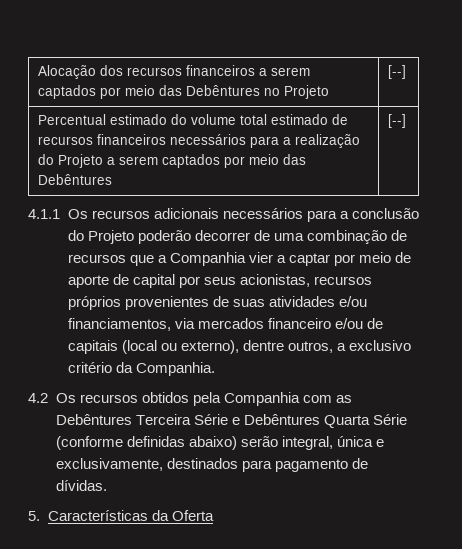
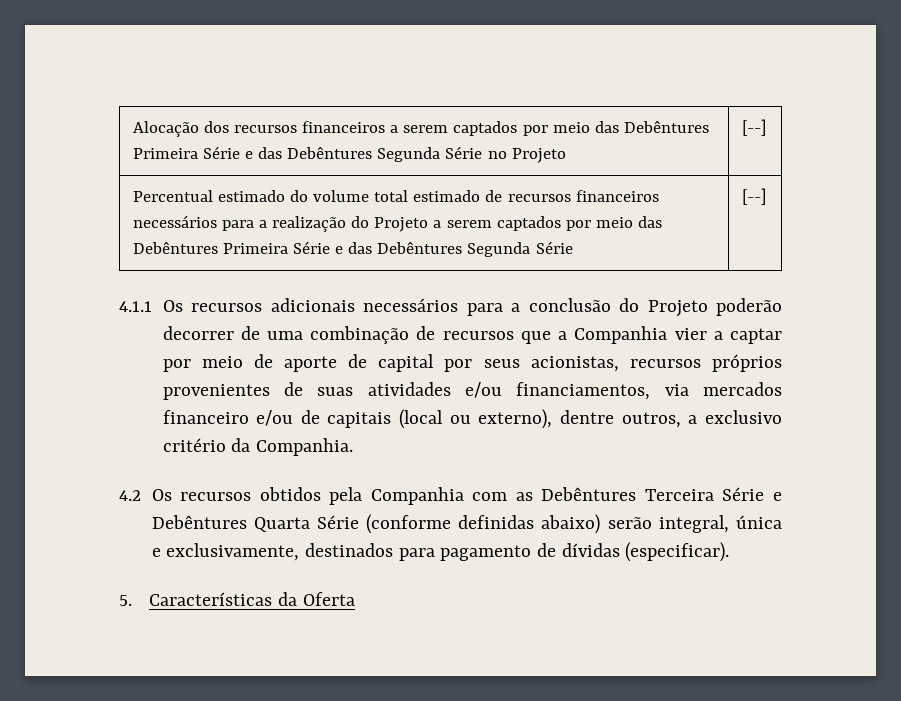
- Alocação dos recursos financeiros a serem captados por meio das Debêntures no Projeto | [--]
+ Alocação dos recursos financeiros a serem captados por meio das Debêntures Primeira Série e das Debêntures Segunda Série no Projeto | [--]
- Percentual estimado do volume total estimado de recursos financeiros necessários para a realização do Projeto a serem captados por meio das Debêntures | [--]
+ Percentual estimado do volume total estimado de recursos financeiros necessários para a realização do Projeto a serem captados por meio das Debêntures Primeira Série e das Debêntures Segunda Série | [--]
- 4.2 Os recursos obtidos pela Companhia com as Debêntures Terceira Série e Debêntures Quarta Série (conforme definidas abaixo) serão integral, única e exclusivamente, destinados para pagamento de dívidas.
+ 4.2 Os recursos obtidos pela Companhia com as Debêntures Terceira Série e Debêntures Quarta Série (conforme definidas abaixo) serão integral, única e exclusivamente, destinados para pagamento de dívidas (especificar).

